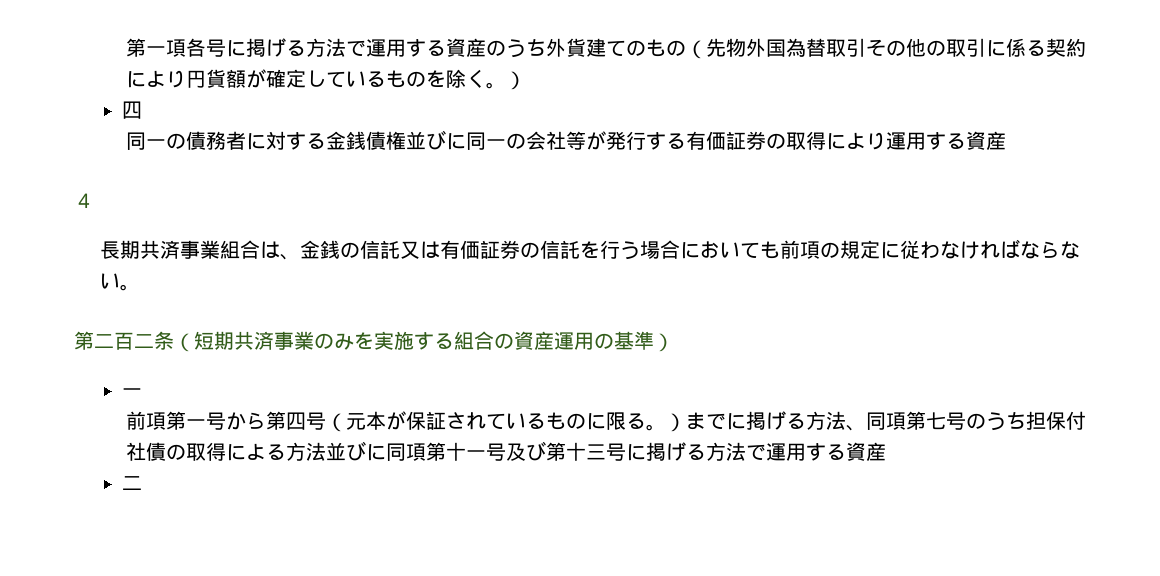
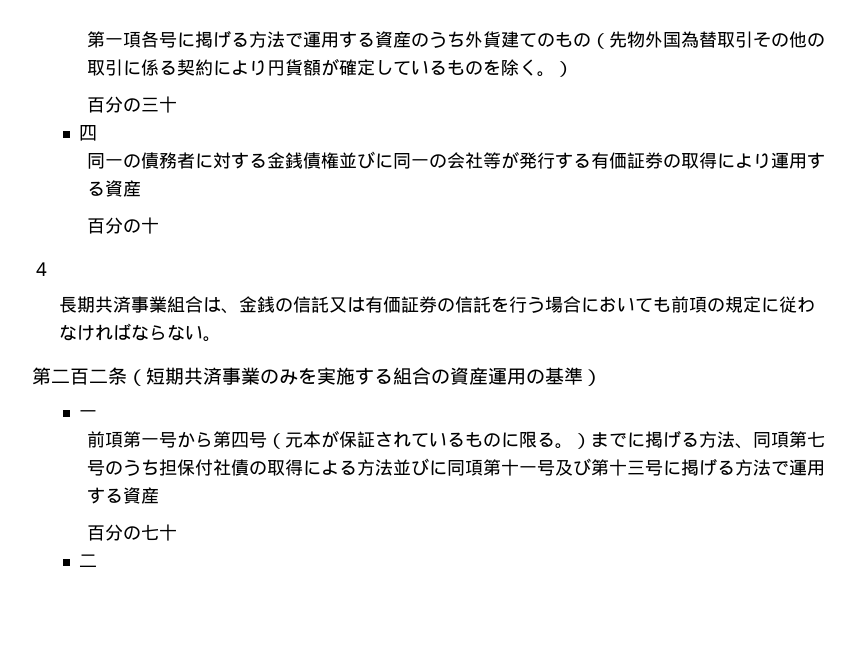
+ 百分の三十
+ 百分の十
+ 百分の七十

